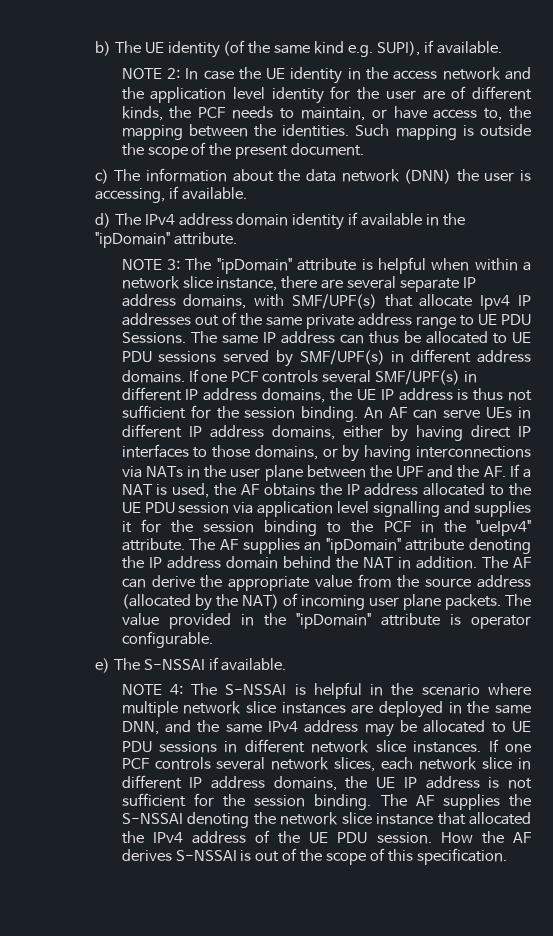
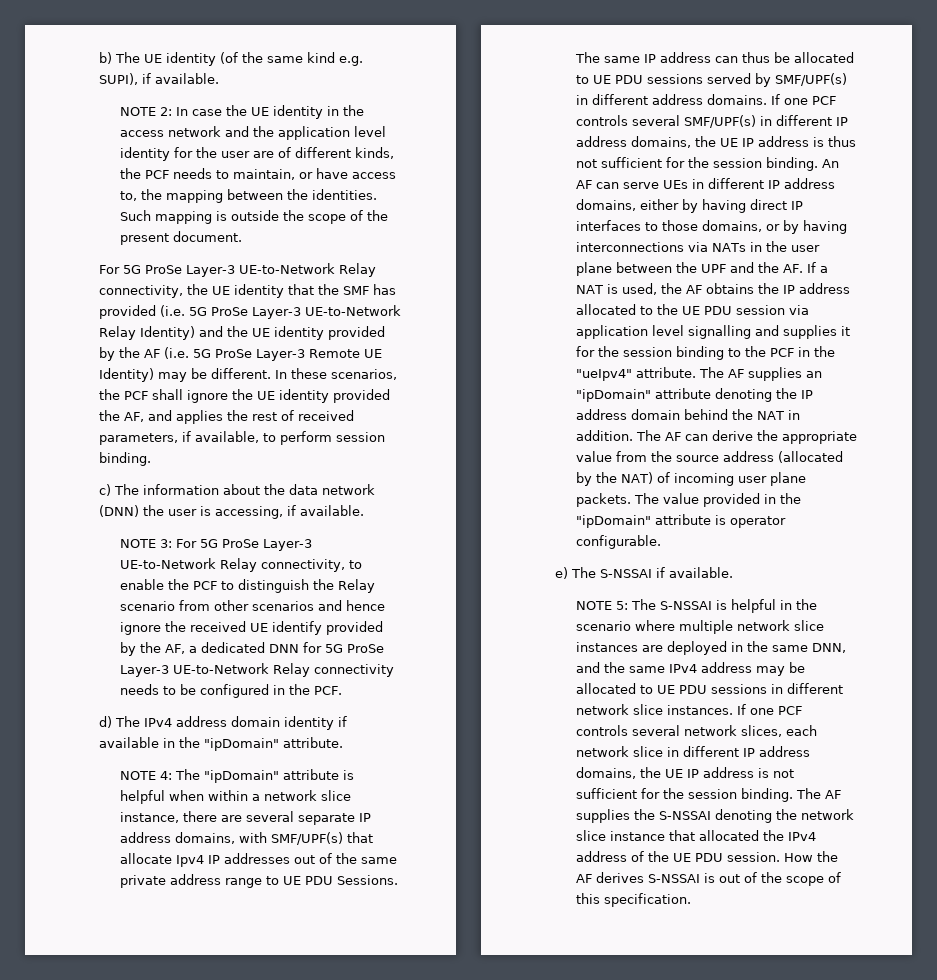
+ For 5G ProSe Layer-3 UE-to-Network Relay connectivity, the UE identity that the SMF has provided (i.e. 5G ProSe Layer-3 UE-to-Network Relay Identity) and the UE identity provided by the AF (i.e. 5G ProSe Layer-3 Remote UE Identity) may be different. In these scenarios, the PCF shall ignore the UE identity provided the AF, and applies the rest of received parameters, if available, to perform session binding.
+ NOTE 3: For 5G ProSe Layer-3 UE-to-Network Relay connectivity, to enable the PCF to distinguish the Relay scenario from other scenarios and hence ignore the received UE identify provided by the AF, a dedicated DNN for 5G ProSe Layer-3 UE-to-Network Relay connectivity needs to be configured in the PCF.
- NOTE 3: The "ipDomain" attribute is helpful when within a network slice instance, there are several separate IP address domains, with SMF/UPF(s) that allocate Ipv4 IP addresses out of the same private address range to UE PDU Sessions.
+ NOTE 4: The "ipDomain" attribute is helpful when within a network slice instance, there are several separate IP address domains, with SMF/UPF(s) that allocate Ipv4 IP addresses out of the same private address range to UE PDU Sessions.
- NOTE 4: The S-NSSAI is helpful in the scenario where multiple network slice instances are deployed in the same DNN, and the same IPv4 address may be allocated to UE PDU sessions in different network slice instances.
+ NOTE 5: The S-NSSAI is helpful in the scenario where multiple network slice instances are deployed in the same DNN, and the same IPv4 address may be allocated to UE PDU sessions in different network slice instances.

